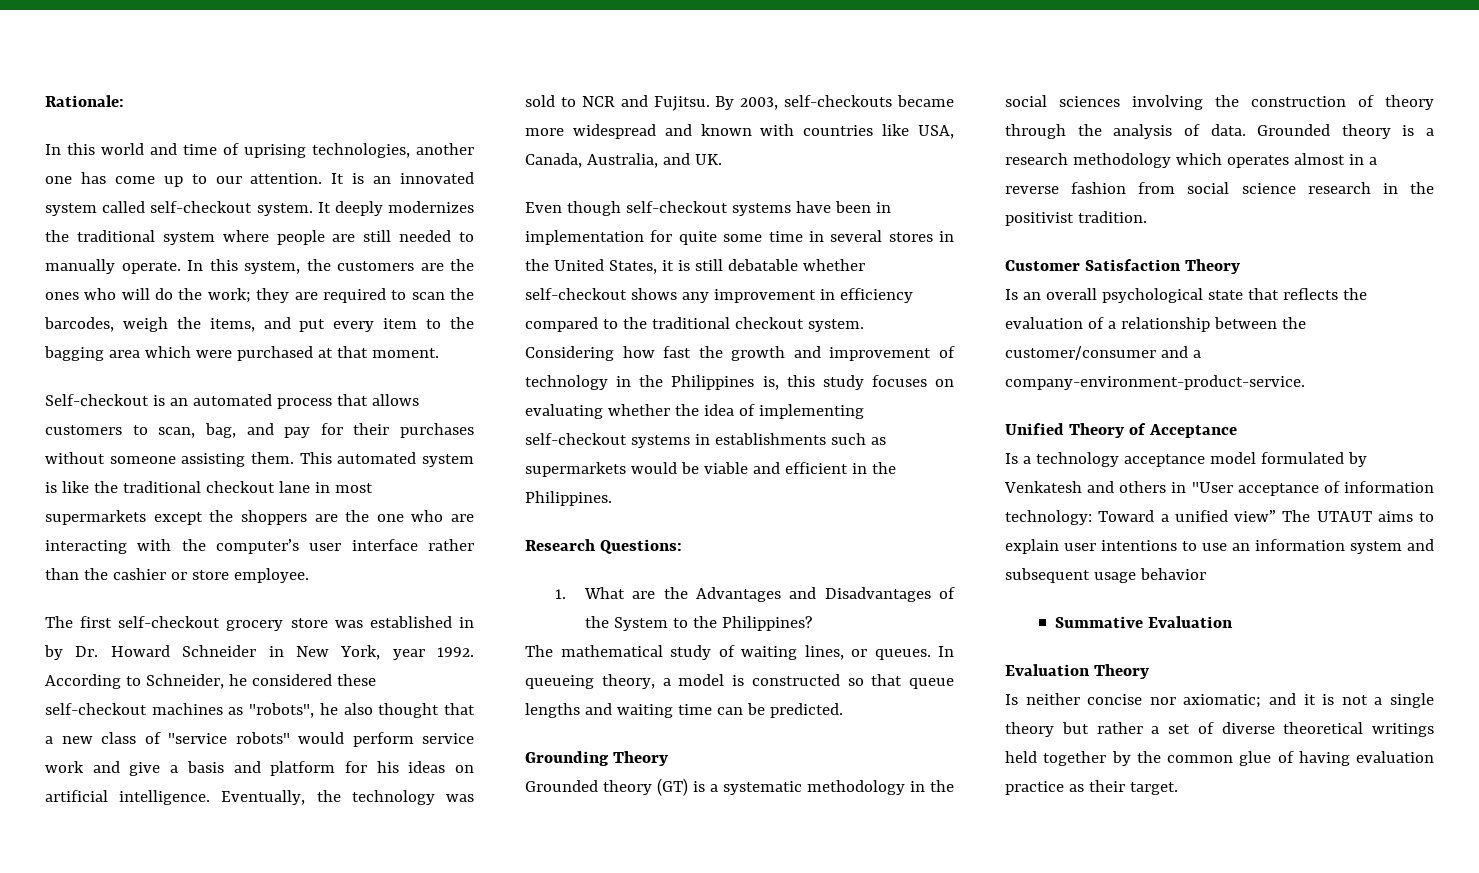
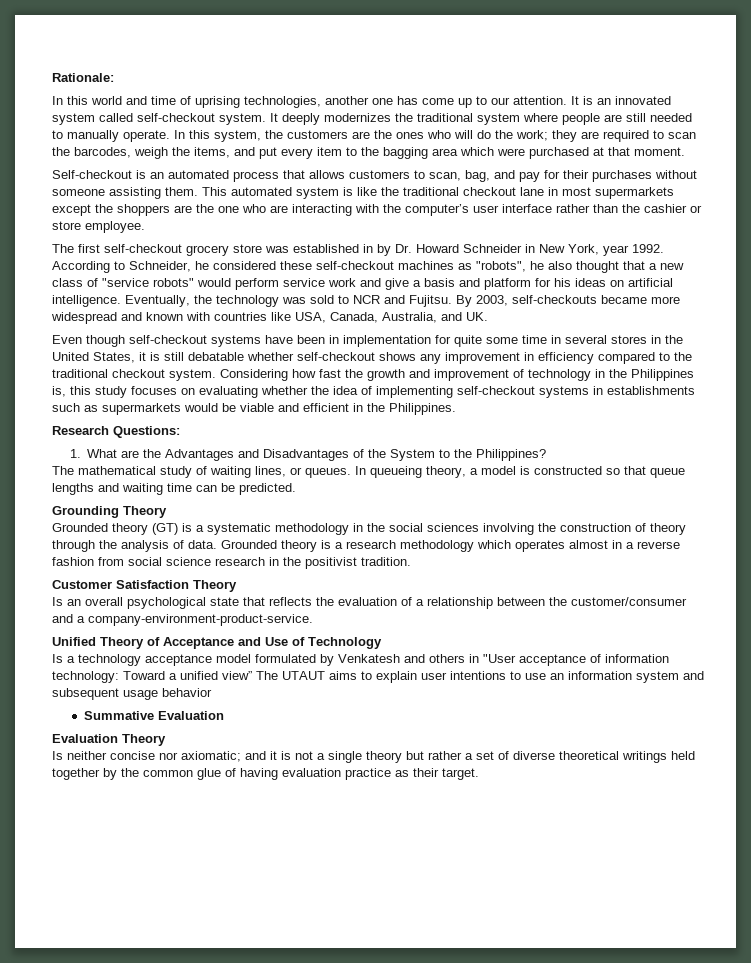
- Unified Theory of Acceptance
+ Unified Theory of Acceptance and Use of Technology

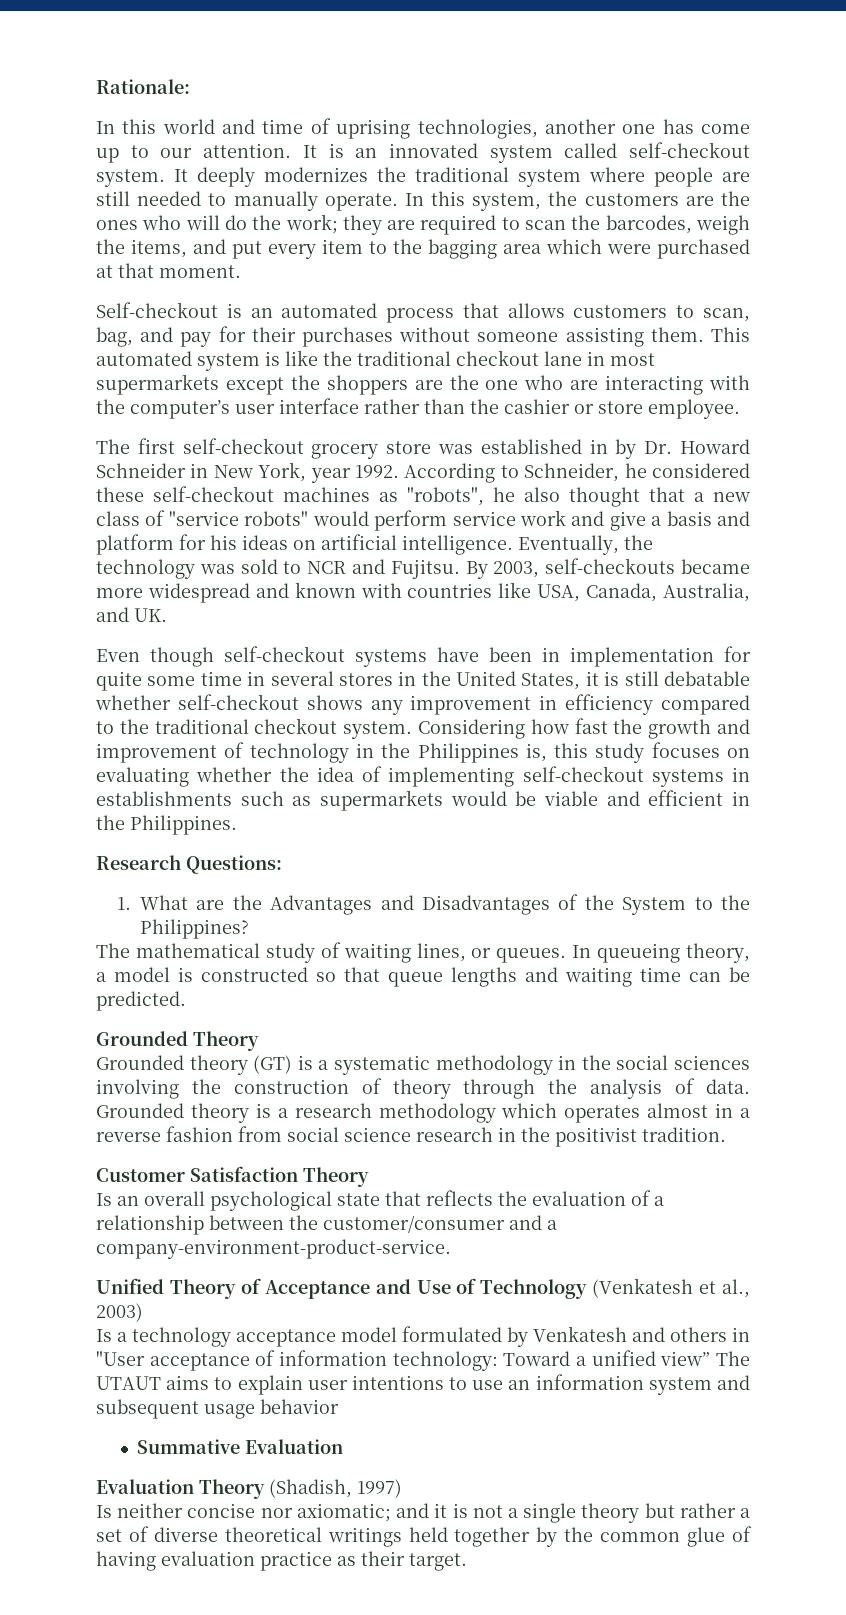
- Grounding Theory
+ Grounded Theory
- Unified Theory of Acceptance and Use of Technology
+ Unified Theory of Acceptance and Use of Technology (Venkatesh et al., 2003)
- Evaluation Theory
+ Evaluation Theory (Shadish, 1997)

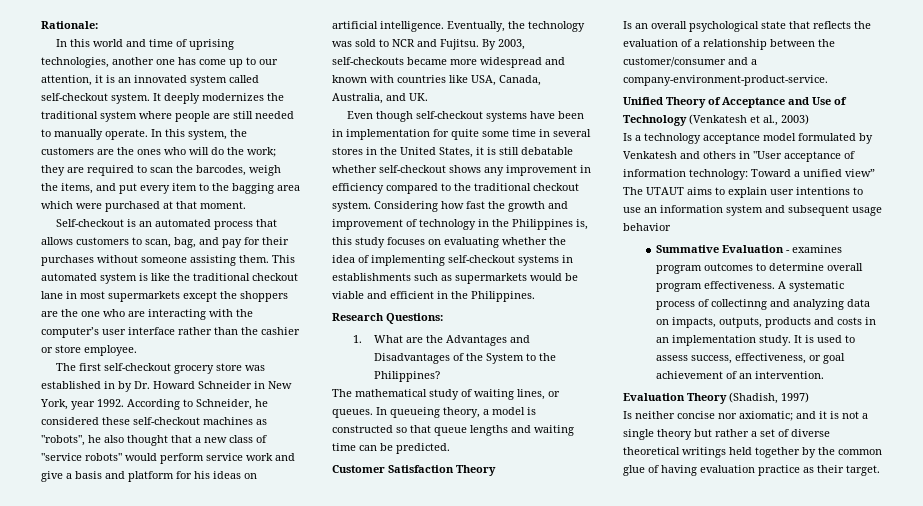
- In this world and time of uprising technologies, another one has come up to our attention. It is an innovated system called self-checkout system.
+ In this world and time of uprising technologies, another one has come up to our attention, it is an innovated system called self-checkout system.
- Grounded Theory
- Grounded theory (GT) is a systematic methodology in the social sciences involving the construction of theory through the analysis of data. Grounded theory is a research methodology which operates almost in a reverse fashion from social science research in the positivist tradition.
- Summative Evaluation
+ Summative Evaluation - examines program outcomes to determine overall program effectiveness. A systematic process of collectinng and analyzing data on impacts, outputs, products and costs in an implementation study. It is used to assess success, effectiveness, or goal achievement of an intervention.

